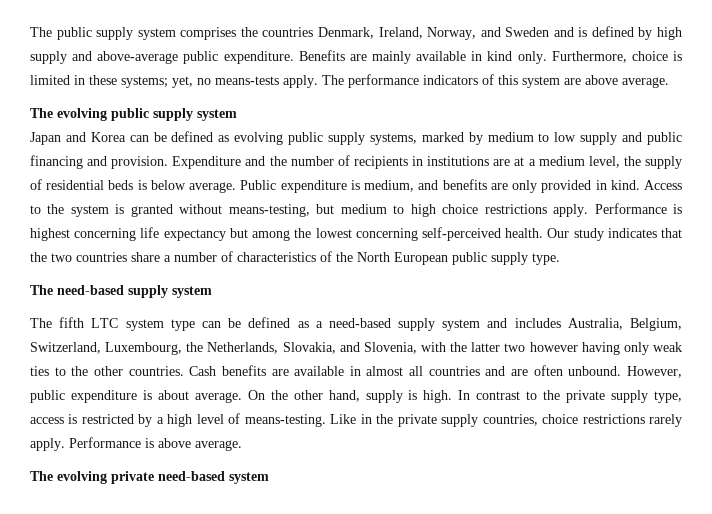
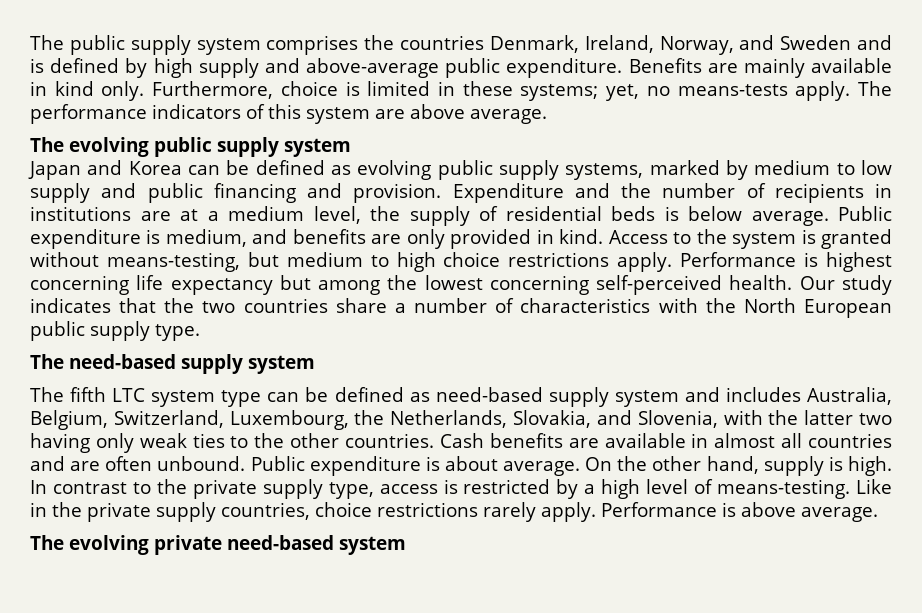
- Our study indicates that the two countries share a number of characteristics of the North European public supply type.
+ Our study indicates that the two countries share a number of characteristics with the North European public supply type.
- The fifth LTC system type can be defined as a need-based supply system and includes Australia, Belgium, Switzerland, Luxembourg, the Netherlands, Slovakia, and Slovenia, with the latter two however having only weak ties to the other countries.
+ The fifth LTC system type can be defined as need-based supply system and includes Australia, Belgium, Switzerland, Luxembourg, the Netherlands, Slovakia, and Slovenia, with the latter two having only weak ties to the other countries.
- However, public expenditure is about average.
+ Public expenditure is about average.

